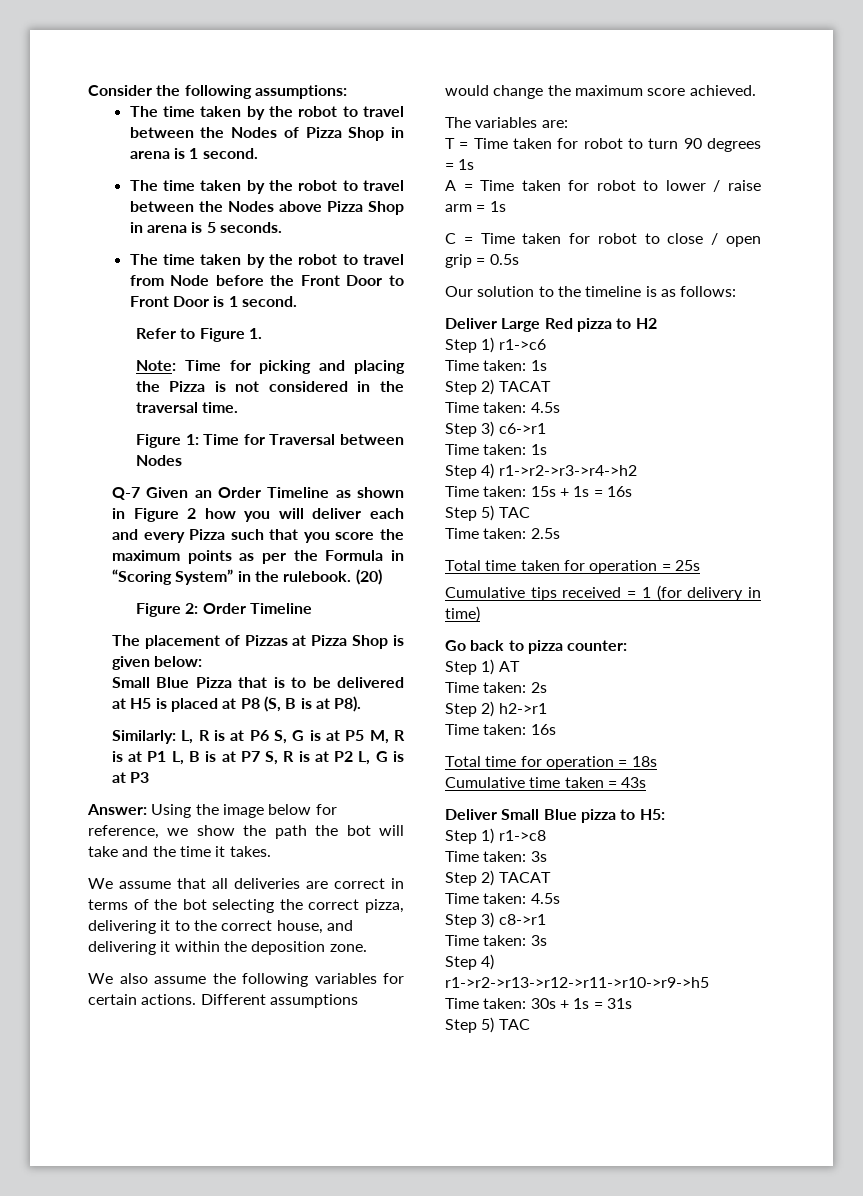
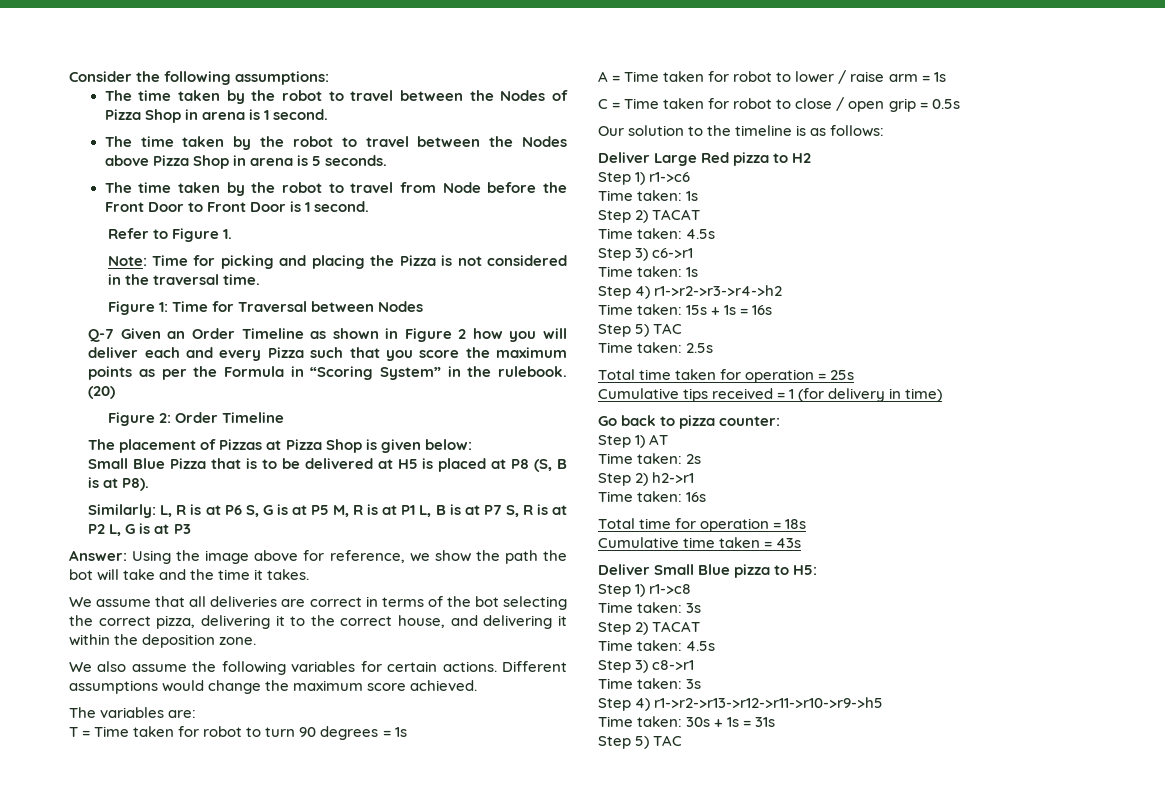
- Answer: Using the image below for reference, we show the path the bot will take and the time it takes.
+ Answer: Using the image above for reference, we show the path the bot will take and the time it takes.

